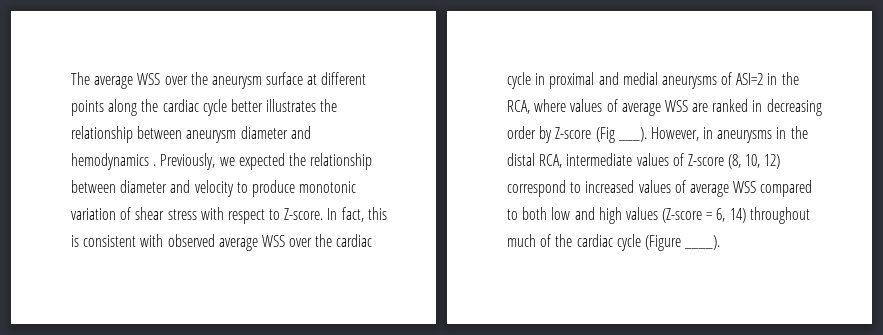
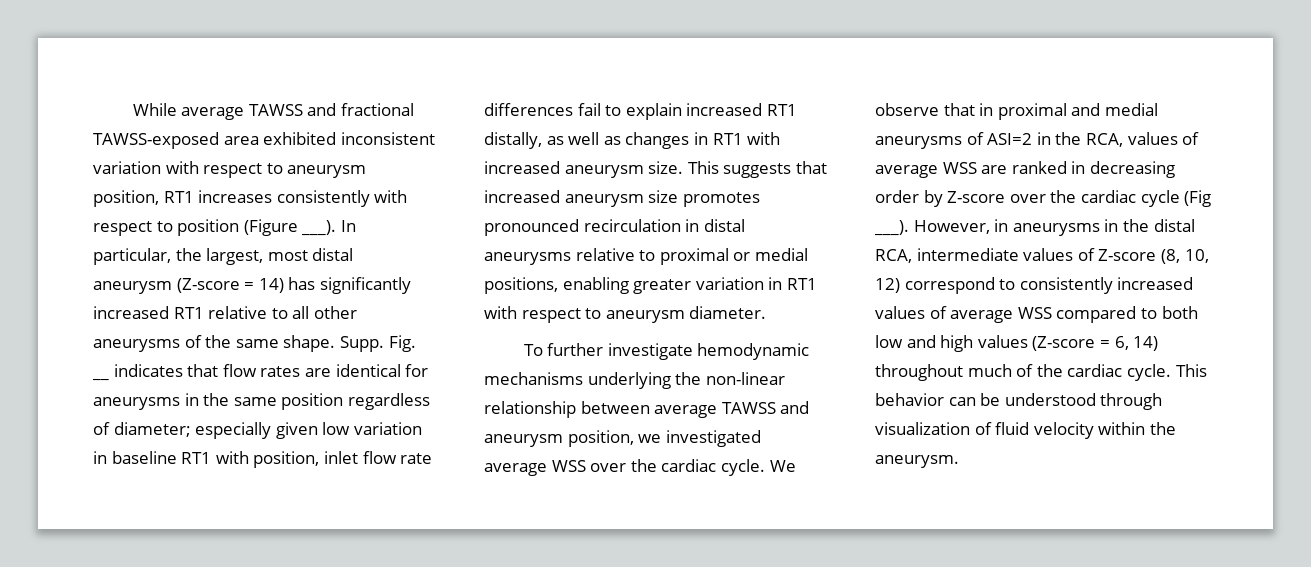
- The average WSS over the aneurysm surface at different points along the cardiac cycle better illustrates the relationship between aneurysm diameter and hemodynamics . Previously, we expected the relationship between diameter and velocity to produce monotonic variation of shear stress with respect to Z-score. In fact, this is consistent with observed average WSS over the cardiac cycle in proximal and medial aneurysms of ASI=2 in the RCA, where values of average WSS are ranked in decreasing order by Z-score (Fig ___).
+ While average TAWSS and fractional TAWSS-exposed area exhibited inconsistent variation with respect to aneurysm position, RT1 increases consistently with respect to position (Figure ___). In particular, the largest, most distal aneurysm (Z-score = 14) has significantly increased RT1 relative to all other aneurysms of the same shape. Supp. Fig. __ indicates that flow rates are identical for aneurysms in the same position regardless of diameter; especially given low variation in baseline RT1 with position, inlet flow rate differences fail to explain increased RT1 distally, as well as changes in RT1 with increased aneurysm size. This suggests that increased aneurysm size promotes pronounced recirculation in distal aneurysms relative to proximal or medial positions, enabling greater variation in RT1 with respect to aneurysm diameter.
+ To further investigate hemodynamic mechanisms underlying the non-linear relationship between average TAWSS and aneurysm position, we investigated average WSS over the cardiac cycle. We observe that in proximal and medial aneurysms of ASI=2 in the RCA, values of average WSS are ranked in decreasing order by Z-score over the cardiac cycle (Fig ___).
- However, in aneurysms in the distal RCA, intermediate values of Z-score (8, 10, 12) correspond to increased values of average WSS compared to both low and high values (Z-score = 6, 14) throughout much of the cardiac cycle (Figure ____).
+ However, in aneurysms in the distal RCA, intermediate values of Z-score (8, 10, 12) correspond to consistently increased values of average WSS compared to both low and high values (Z-score = 6, 14) throughout much of the cardiac cycle. This behavior can be understood through visualization of fluid velocity within the aneurysm.

